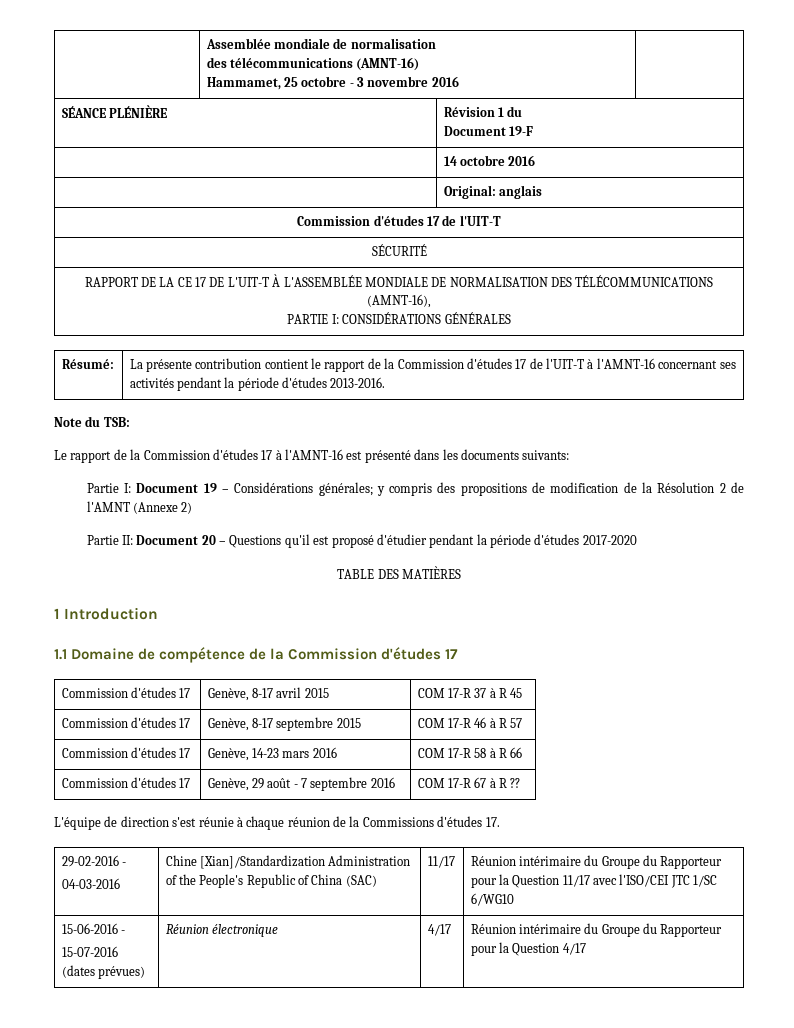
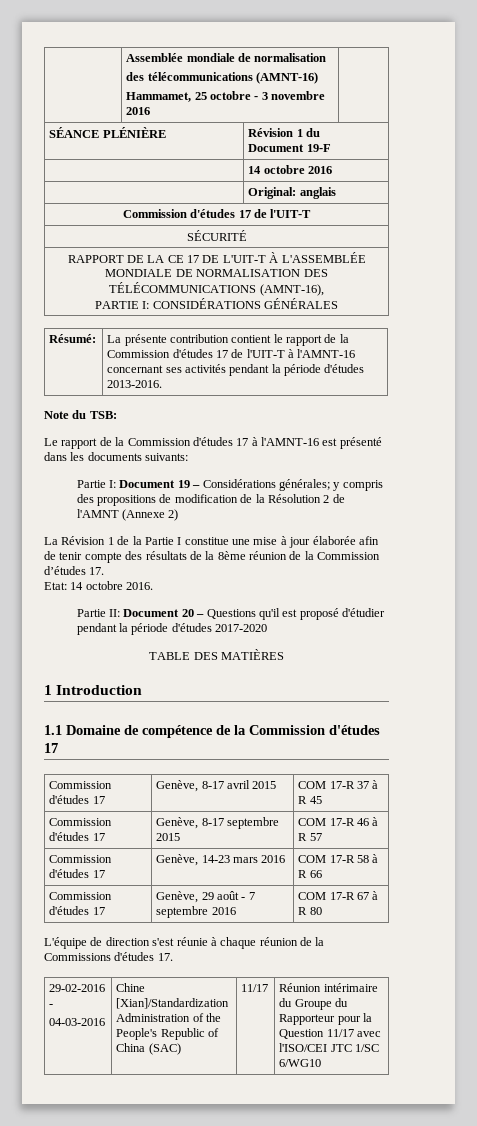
+ La Révision 1 de la Partie I constitue une mise à jour élaborée afin de tenir compte des résultats de la 8ème réunion de la Commission d’études 17.
+ Etat: 14 octobre 2016.
- Commission d'études 17 | Genève, 29 août - 7 septembre 2016 | COM 17-R 67 à R ??
+ Commission d'études 17 | Genève, 29 août - 7 septembre 2016 | COM 17-R 67 à R 80
- 15-06-2016 -
- 15-07-2016 (dates prévues) | Réunion électronique | 4/17 | Réunion intérimaire du Groupe du Rapporteur pour la Question 4/17

